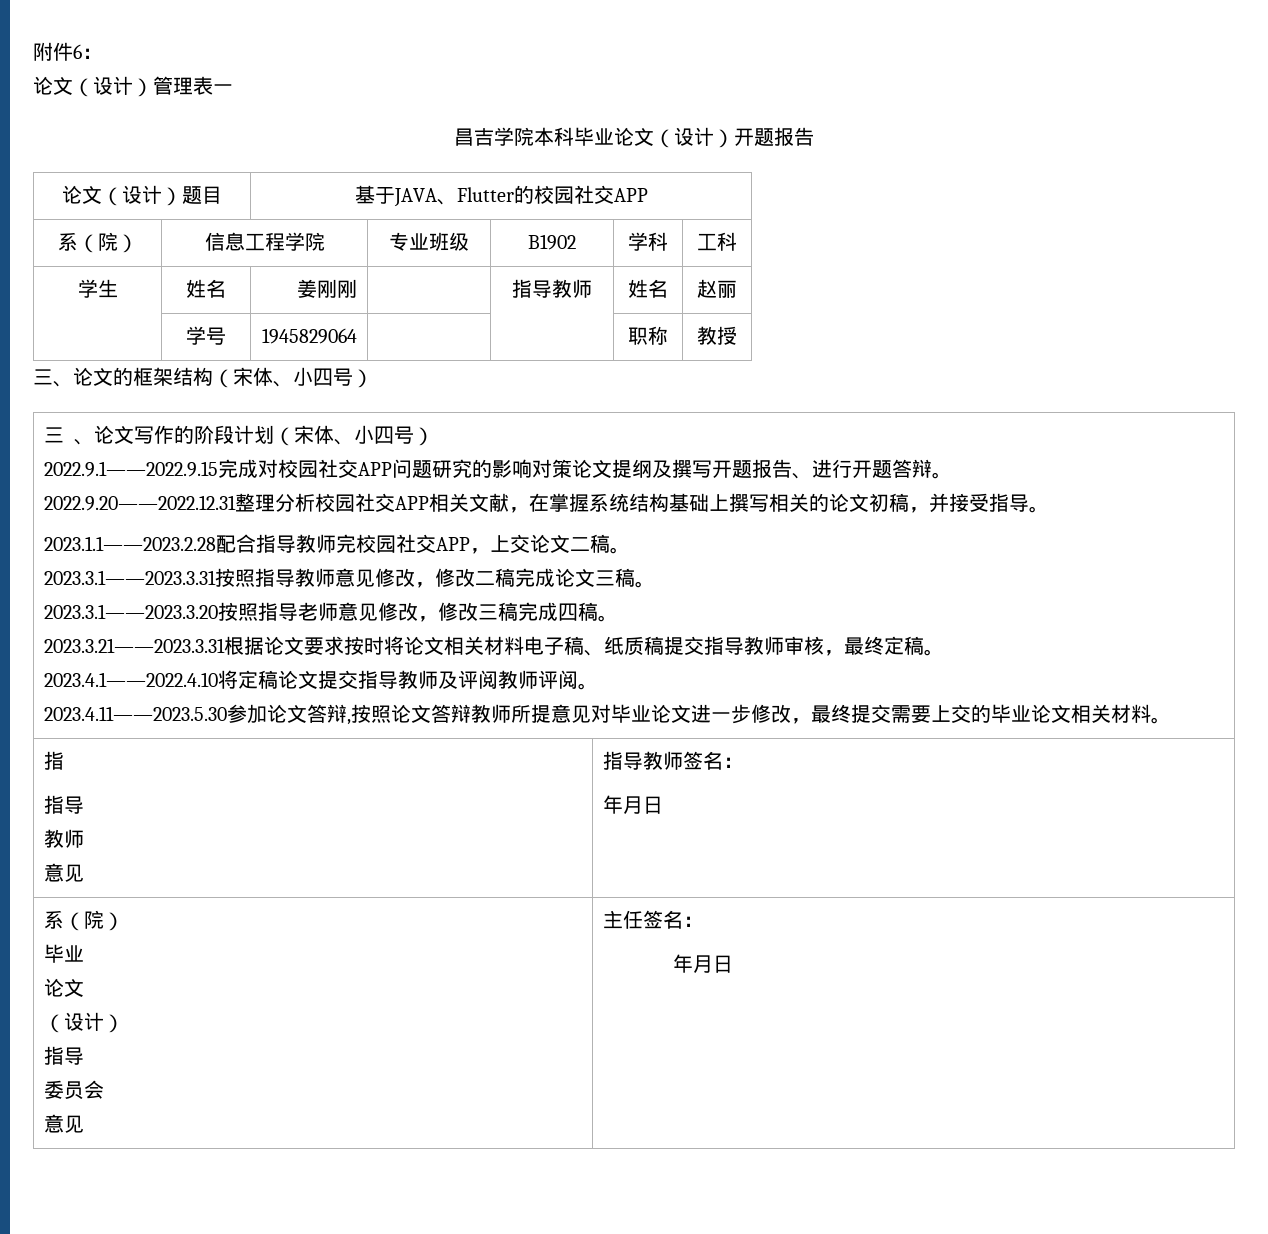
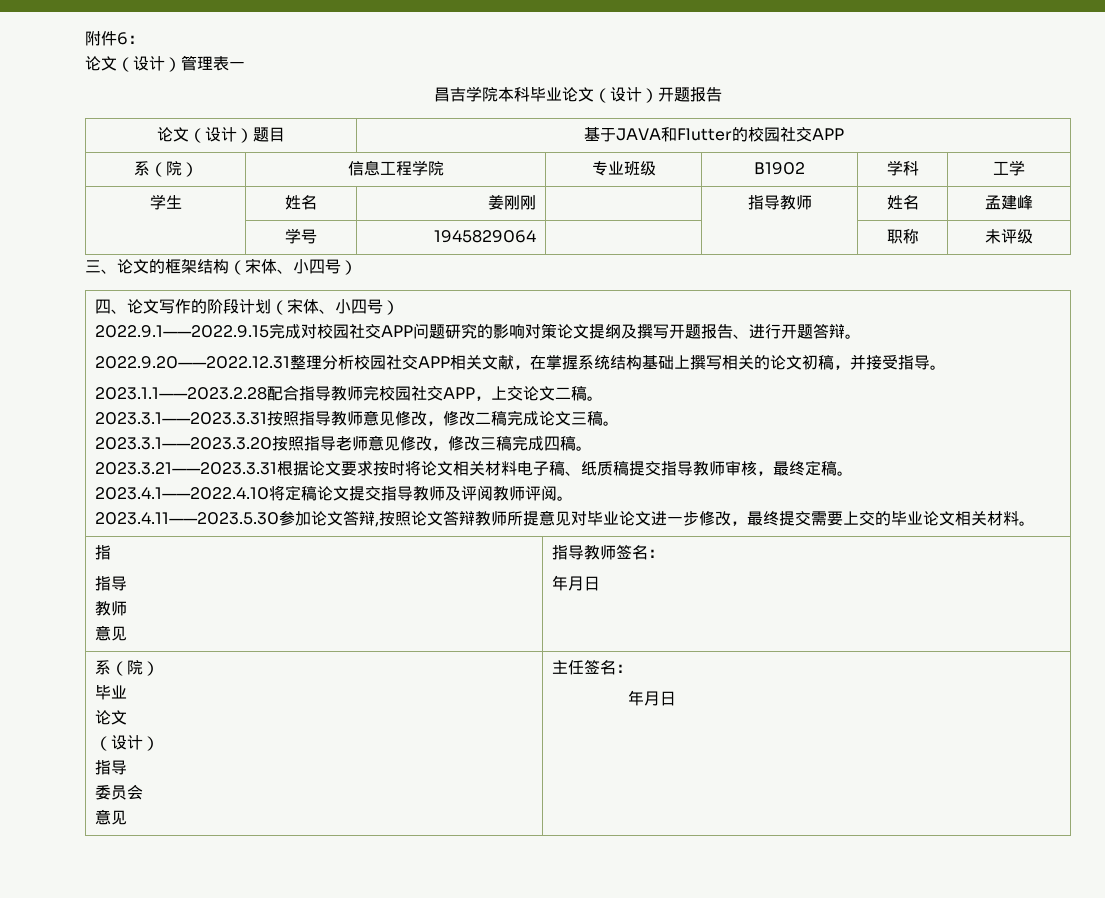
- 论文（设计）题目 | 基于JAVA、Flutter的校园社交APP
+ 论文（设计）题目 | 基于JAVA和Flutter的校园社交APP
- 系（院） | 信息工程学院 | 专业班级 | B1902 | 学科 | 工科
+ 系（院） | 信息工程学院 | 专业班级 | B1902 | 学科 | 工学
- 学生 | 姓名 | 姜刚刚 | | 指导教师 | 姓名 | 赵丽
+ 学生 | 姓名 | 姜刚刚 | | 指导教师 | 姓名 | 孟建峰
- | 学号 | 1945829064 | | | 职称 | 教授
+ | 学号 | 1945829064 | | | 职称 | 未评级
- 三、论文写作的阶段计划（宋体、小四号）
+ 四、论文写作的阶段计划（宋体、小四号）

